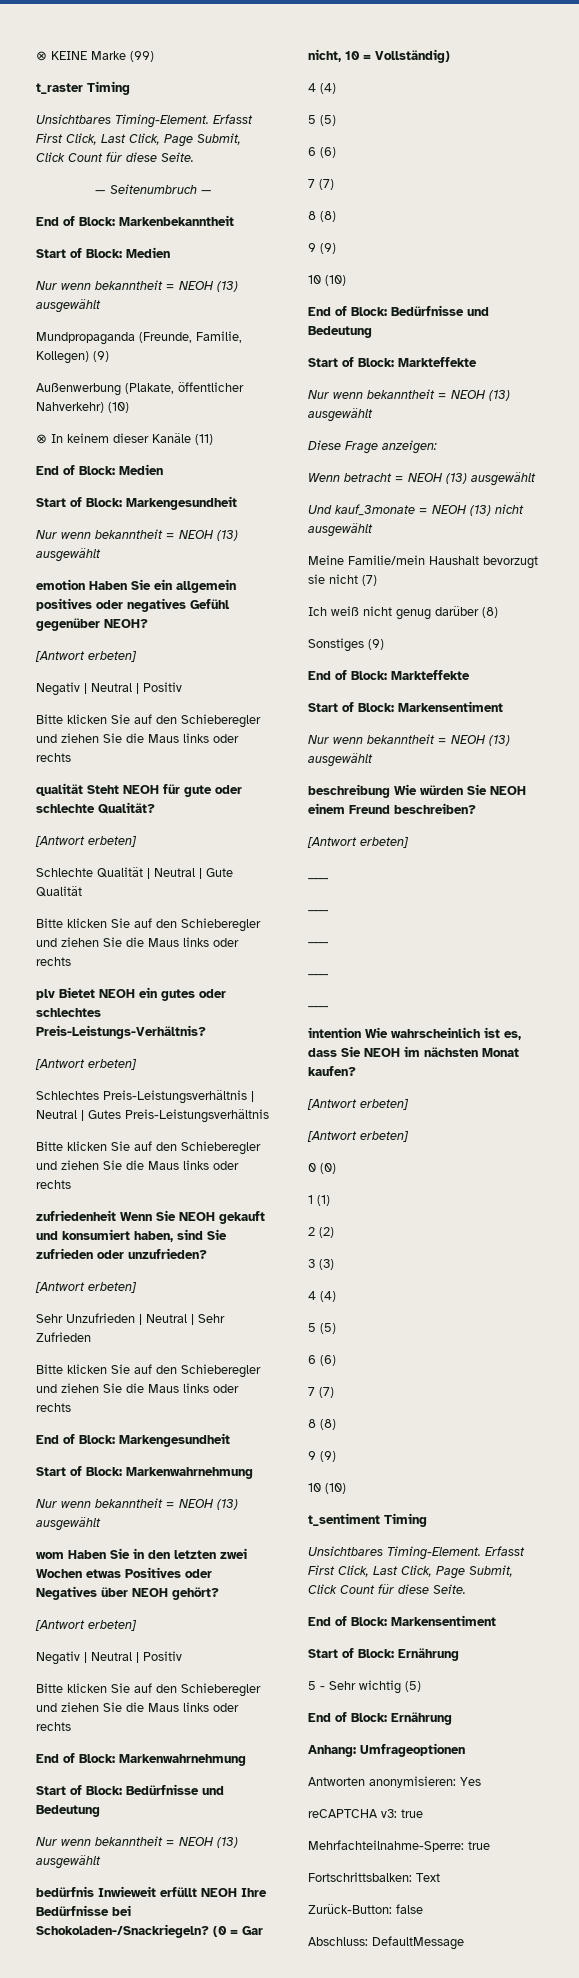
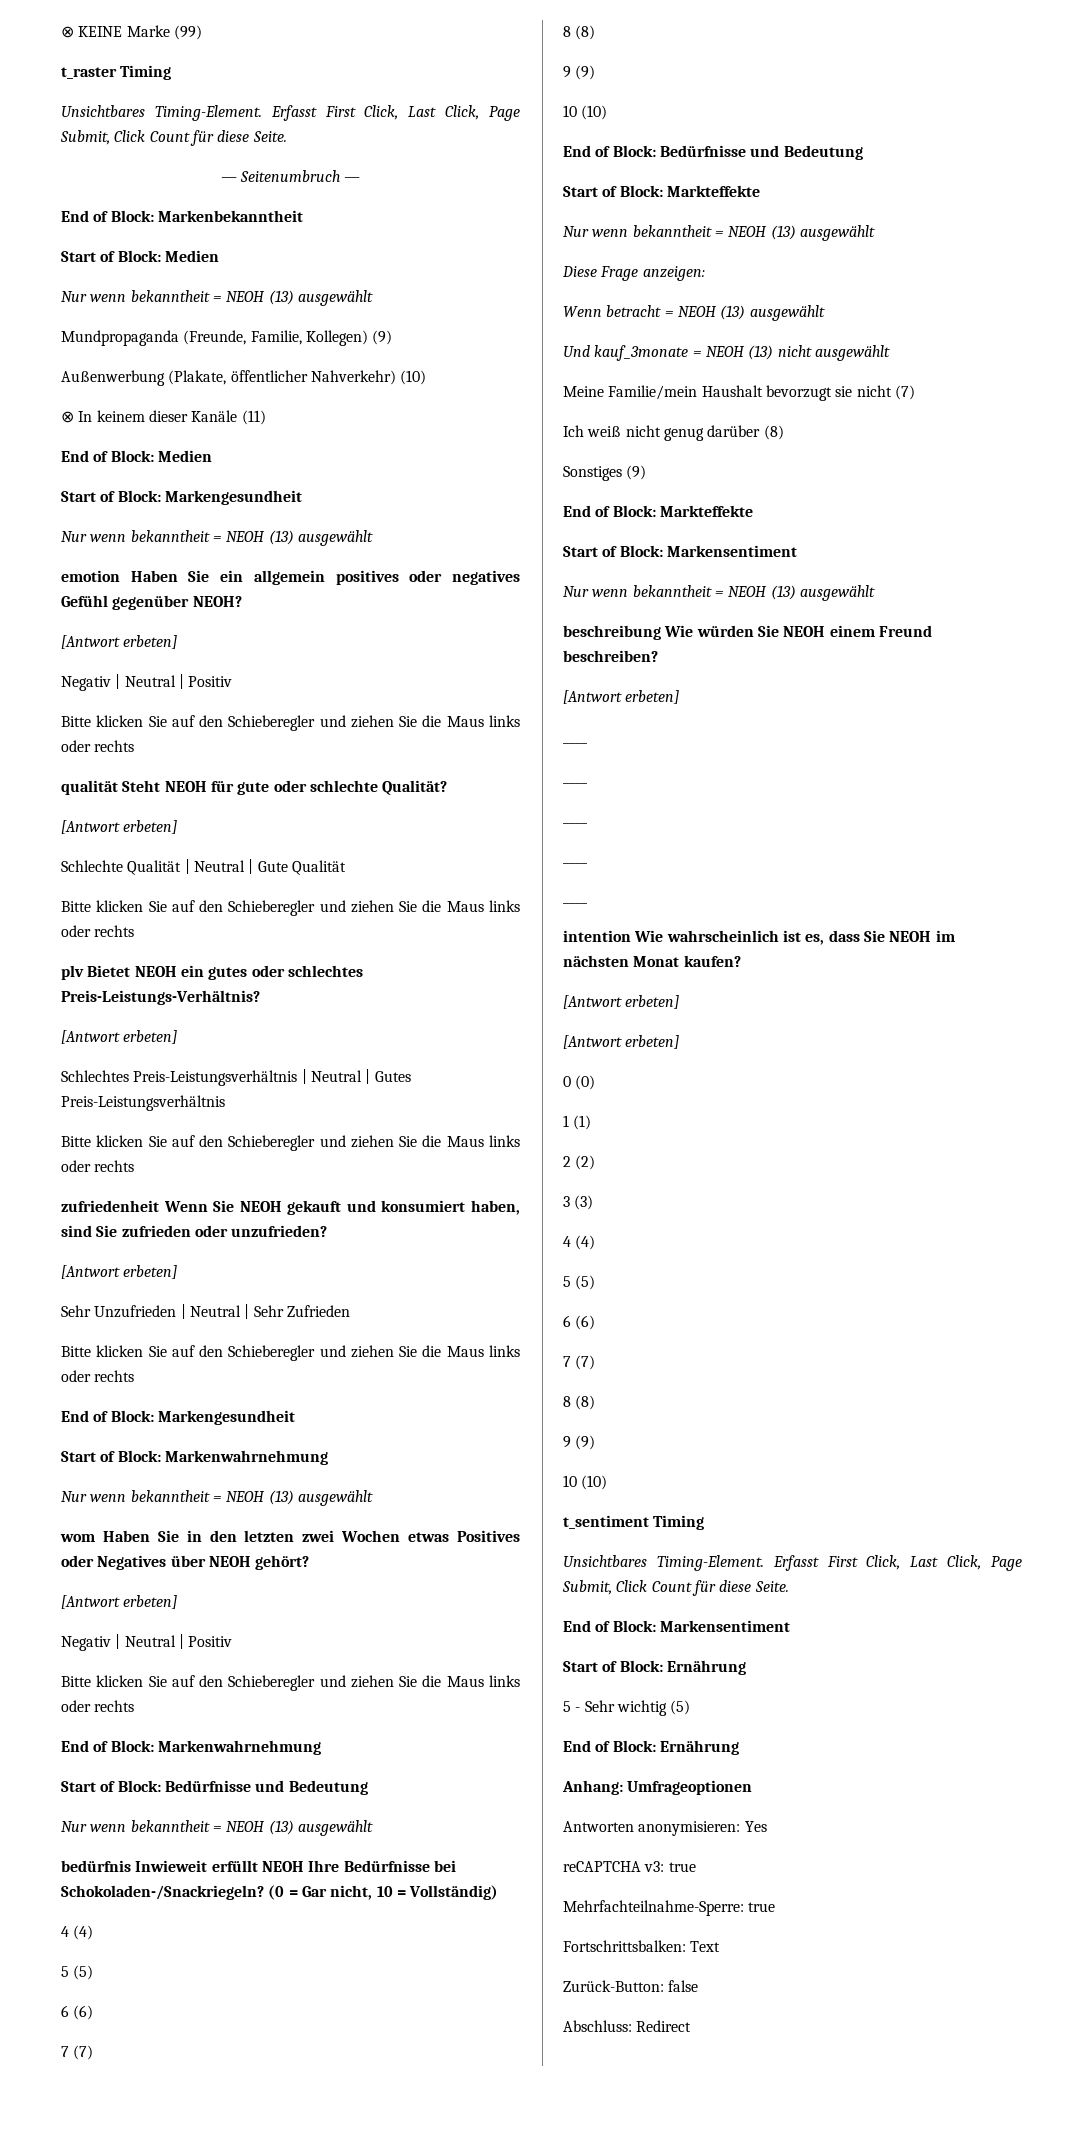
- Abschluss: DefaultMessage
+ Abschluss: Redirect

